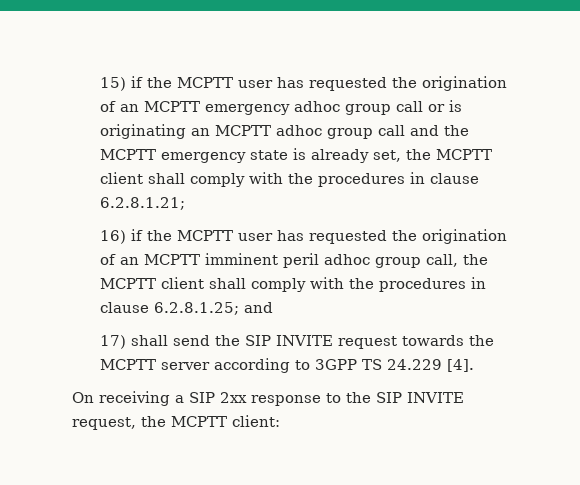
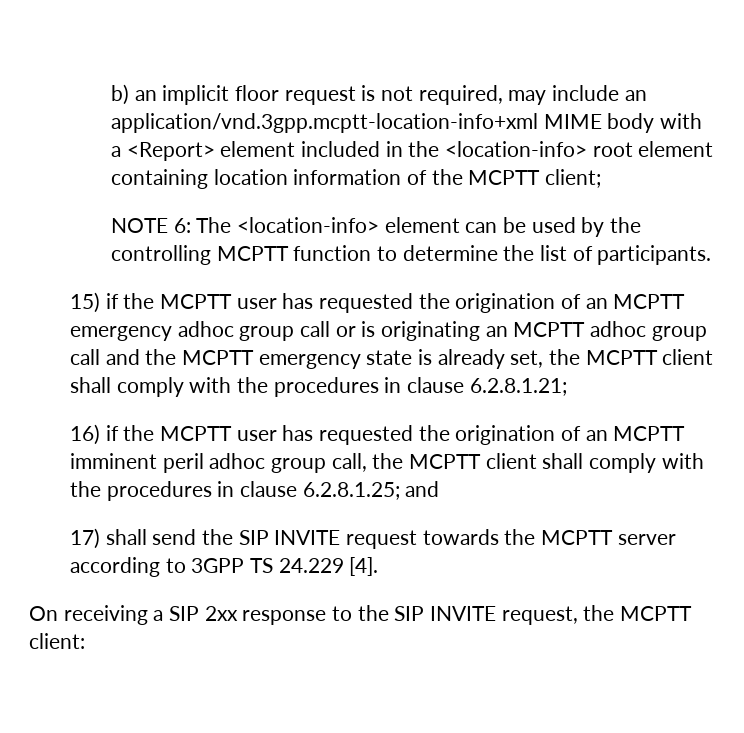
+ b) an implicit floor request is not required, may include an application/vnd.3gpp.mcptt-location-info+xml MIME body with a <Report> element included in the <location-info> root element containing location information of the MCPTT client;
+ NOTE 6: The <location-info> element can be used by the controlling MCPTT function to determine the list of participants.

